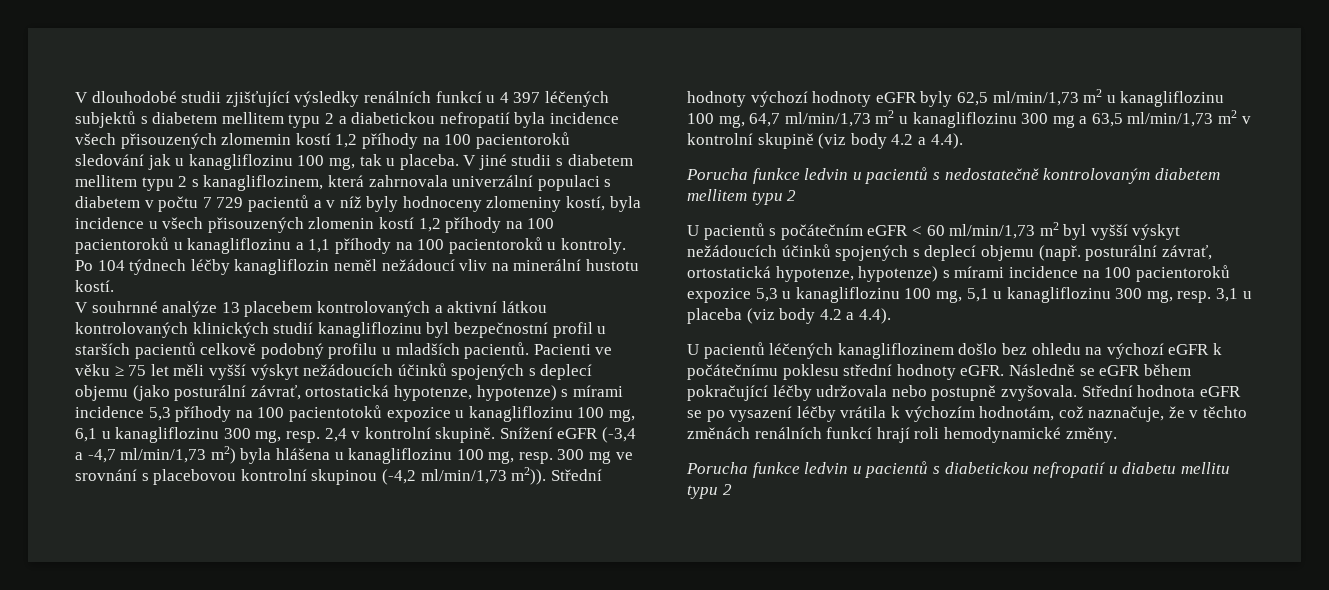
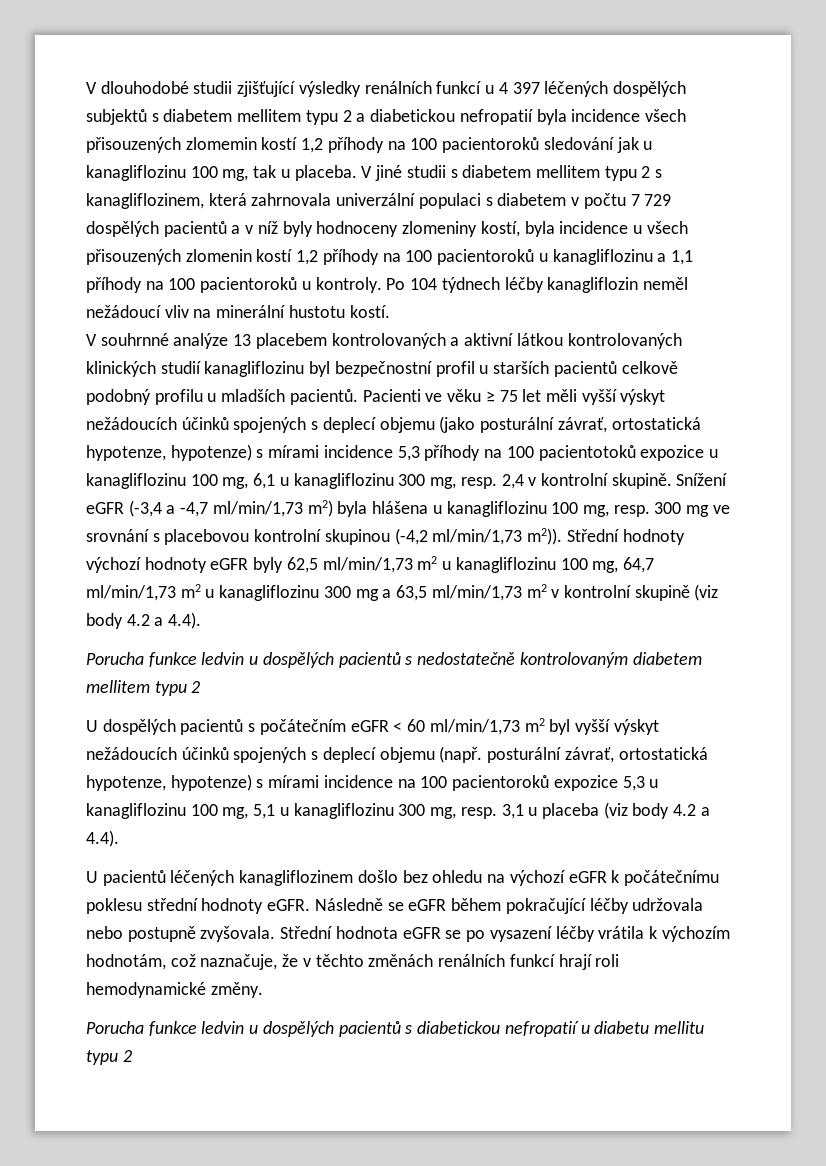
- V dlouhodobé studii zjišťující výsledky renálních funkcí u 4 397 léčených subjektů s diabetem mellitem typu 2 a diabetickou nefropatií byla incidence všech přisouzených zlomemin kostí 1,2 příhody na 100 pacientoroků sledování jak u kanagliflozinu 100 mg, tak u placeba.
+ V dlouhodobé studii zjišťující výsledky renálních funkcí u 4 397 léčených dospělých subjektů s diabetem mellitem typu 2 a diabetickou nefropatií byla incidence všech přisouzených zlomemin kostí 1,2 příhody na 100 pacientoroků sledování jak u kanagliflozinu 100 mg, tak u placeba.
- V jiné studii s diabetem mellitem typu 2 s kanagliflozinem, která zahrnovala univerzální populaci s diabetem v počtu 7 729 pacientů a v níž byly hodnoceny zlomeniny kostí, byla incidence u všech přisouzených zlomenin kostí 1,2 příhody na 100 pacientoroků u kanagliflozinu a 1,1 příhody na 100 pacientoroků u kontroly.
+ V jiné studii s diabetem mellitem typu 2 s kanagliflozinem, která zahrnovala univerzální populaci s diabetem v počtu 7 729 dospělých pacientů a v níž byly hodnoceny zlomeniny kostí, byla incidence u všech přisouzených zlomenin kostí 1,2 příhody na 100 pacientoroků u kanagliflozinu a 1,1 příhody na 100 pacientoroků u kontroly.
- Porucha funkce ledvin u pacientů s nedostatečně kontrolovaným diabetem mellitem typu 2
+ Porucha funkce ledvin u dospělých pacientů s nedostatečně kontrolovaným diabetem mellitem typu 2
- U pacientů s počátečním eGFR < 60 ml/min/1,73 m2 byl vyšší výskyt nežádoucích účinků spojených s deplecí objemu (např. posturální závrať, ortostatická hypotenze, hypotenze) s mírami incidence na 100 pacientoroků expozice 5,3 u kanagliflozinu 100 mg, 5,1 u kanagliflozinu 300 mg, resp. 3,1 u placeba (viz body 4.2 a 4.4).
+ U dospělých pacientů s počátečním eGFR < 60 ml/min/1,73 m2 byl vyšší výskyt nežádoucích účinků spojených s deplecí objemu (např. posturální závrať, ortostatická hypotenze, hypotenze) s mírami incidence na 100 pacientoroků expozice 5,3 u kanagliflozinu 100 mg, 5,1 u kanagliflozinu 300 mg, resp. 3,1 u placeba (viz body 4.2 a 4.4).
- Porucha funkce ledvin u pacientů s diabetickou nefropatií u diabetu mellitu typu 2
+ Porucha funkce ledvin u dospělých pacientů s diabetickou nefropatií u diabetu mellitu typu 2

